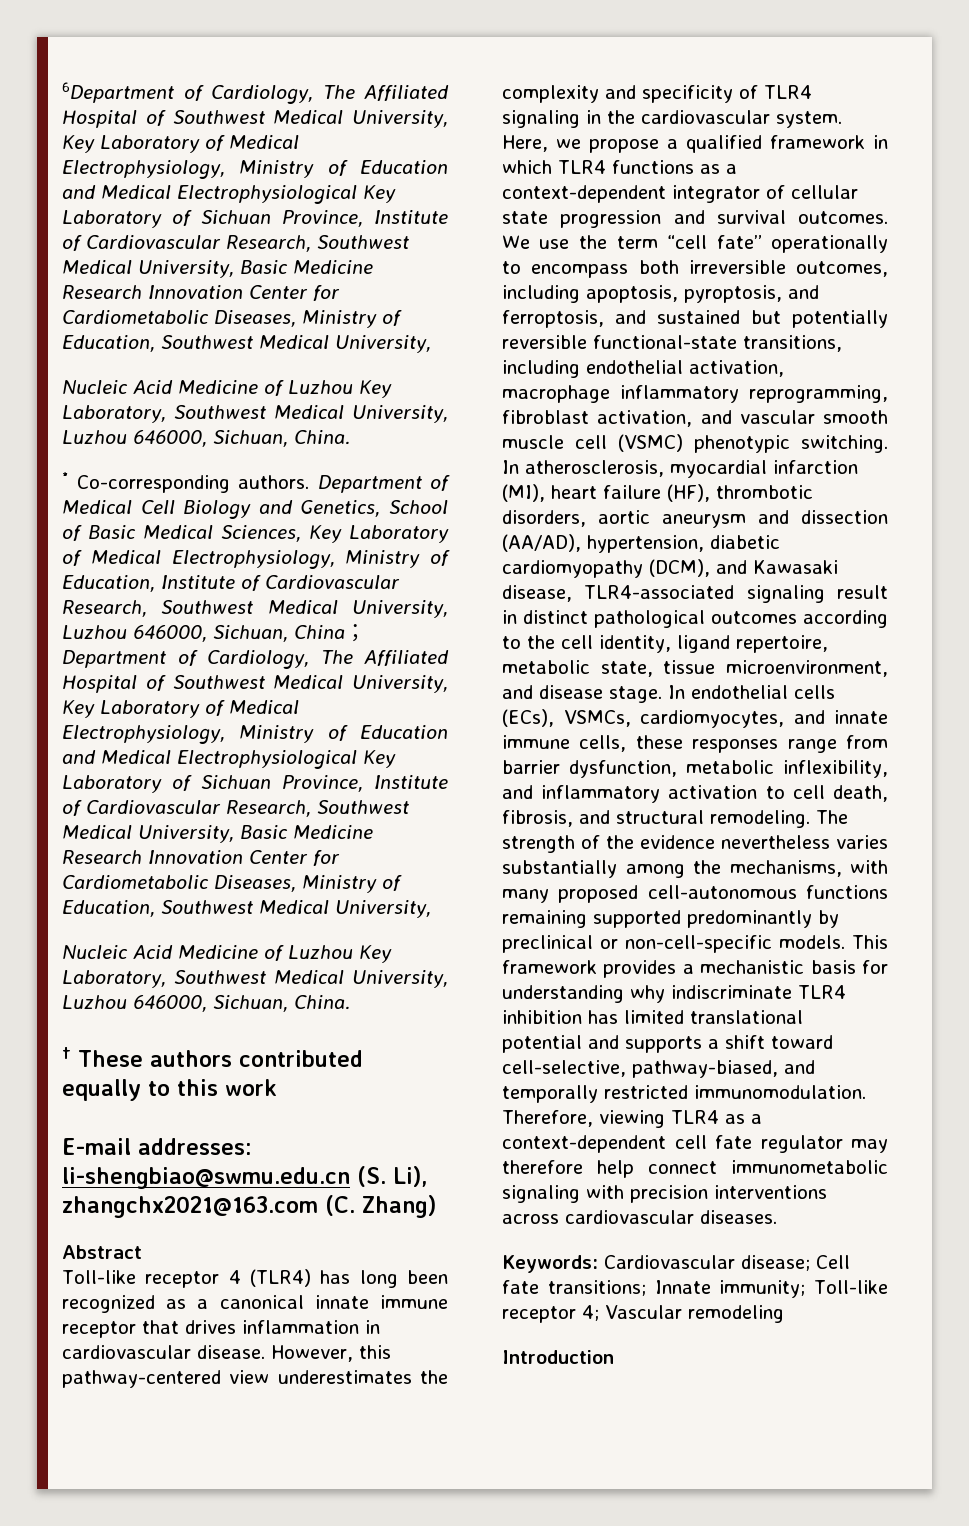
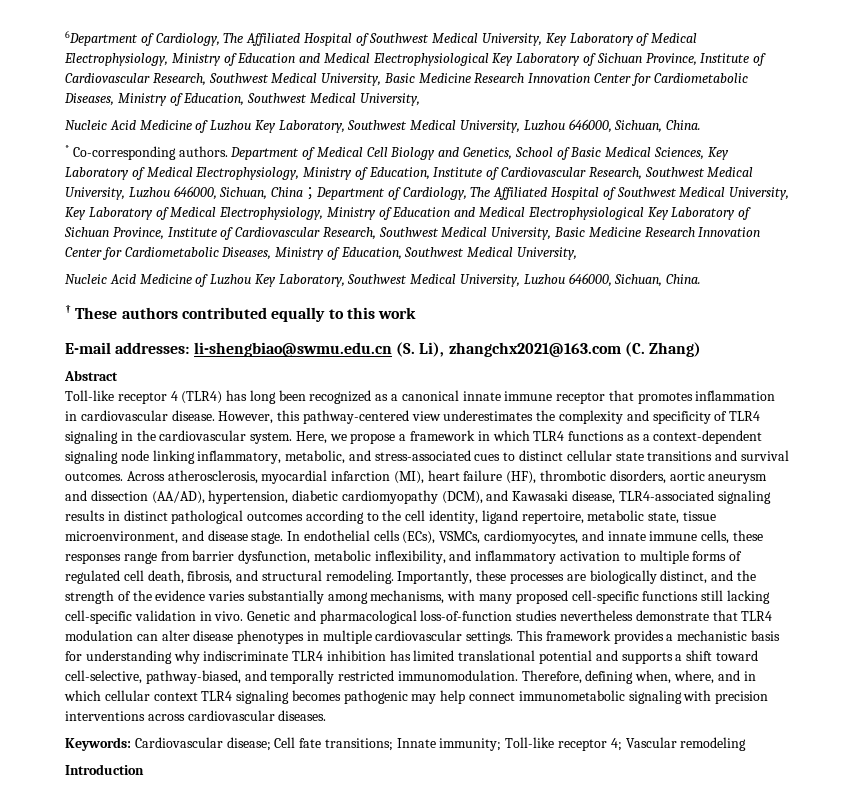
- Toll-like receptor 4 (TLR4) has long been recognized as a canonical innate immune receptor that drives inflammation in cardiovascular disease.
+ Toll-like receptor 4 (TLR4) has long been recognized as a canonical innate immune receptor that promotes inflammation in cardiovascular disease.
- Here, we propose a qualified framework in which TLR4 functions as a context-dependent integrator of cellular state progression and survival outcomes.
+ Here, we propose a framework in which TLR4 functions as a context-dependent signaling node linking inflammatory, metabolic, and stress-associated cues to distinct cellular state transitions and survival outcomes.
- We use the term “cell fate” operationally to encompass both irreversible outcomes, including apoptosis, pyroptosis, and ferroptosis, and sustained but potentially reversible functional-state transitions, including endothelial activation, macrophage inflammatory reprogramming, fibroblast activation, and vascular smooth muscle cell (VSMC) phenotypic switching. In atherosclerosis, myocardial infarction (MI), heart failure (HF), thrombotic disorders, aortic aneurysm and dissection (AA/AD), hypertension, diabetic cardiomyopathy (DCM), and Kawasaki disease, TLR4-associated signaling result in distinct pathological outcomes according to the cell identity, ligand repertoire, metabolic state, tissue microenvironment, and disease stage.
+ Across atherosclerosis, myocardial infarction (MI), heart failure (HF), thrombotic disorders, aortic aneurysm and dissection (AA/AD), hypertension, diabetic cardiomyopathy (DCM), and Kawasaki disease, TLR4-associated signaling results in distinct pathological outcomes according to the cell identity, ligand repertoire, metabolic state, tissue microenvironment, and disease stage.
- In endothelial cells (ECs), VSMCs, cardiomyocytes, and innate immune cells, these responses range from barrier dysfunction, metabolic inflexibility, and inflammatory activation to cell death, fibrosis, and structural remodeling.
+ In endothelial cells (ECs), VSMCs, cardiomyocytes, and innate immune cells, these responses range from barrier dysfunction, metabolic inflexibility, and inflammatory activation to multiple forms of regulated cell death, fibrosis, and structural remodeling.
- The strength of the evidence nevertheless varies substantially among the mechanisms, with many proposed cell-autonomous functions remaining supported predominantly by preclinical or non-cell-specific models.
+ Importantly, these processes are biologically distinct, and the strength of the evidence varies substantially among mechanisms, with many proposed cell-specific functions still lacking cell-specific validation in vivo. Genetic and pharmacological loss-of-function studies nevertheless demonstrate that TLR4 modulation can alter disease phenotypes in multiple cardiovascular settings.
- Therefore, viewing TLR4 as a context-dependent cell fate regulator may therefore help connect immunometabolic signaling with precision interventions across cardiovascular diseases.
+ Therefore, defining when, where, and in which cellular context TLR4 signaling becomes pathogenic may help connect immunometabolic signaling with precision interventions across cardiovascular diseases.

